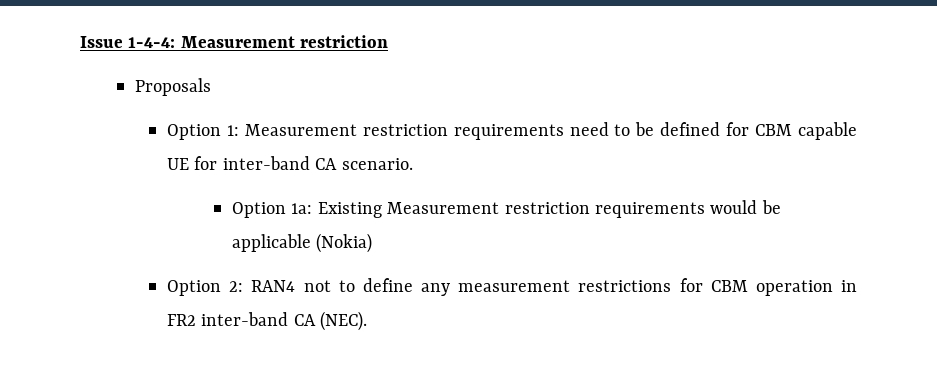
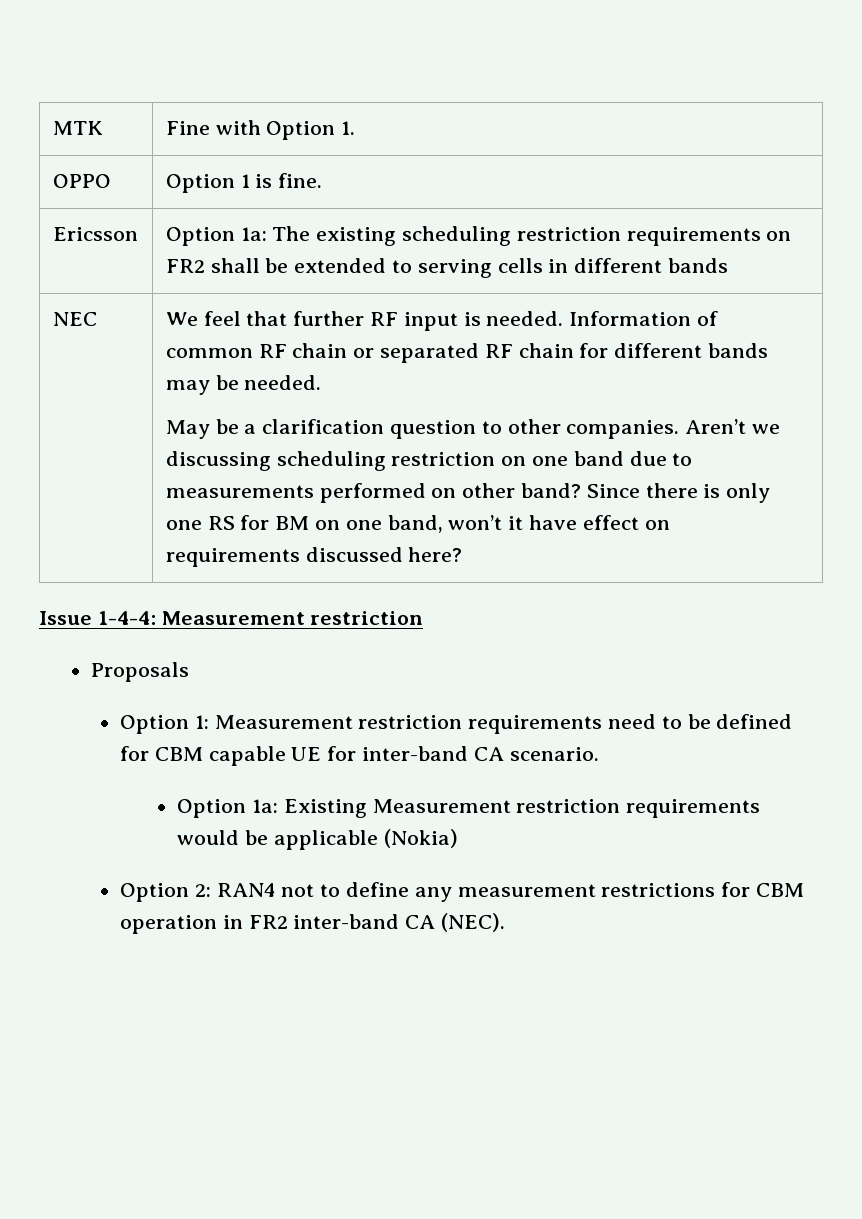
+ MTK | Fine with Option 1.
+ OPPO | Option 1 is fine.
+ Ericsson | Option 1a: The existing scheduling restriction requirements on FR2 shall be extended to serving cells in different bands
+ NEC | We feel that further RF input is needed. Information of common RF chain or separated RF chain for different bands may be needed.
+ May be a clarification question to other companies. Aren’t we discussing scheduling restriction on one band due to measurements performed on other band? Since there is only one RS for BM on one band, won’t it have effect on requirements discussed here?

